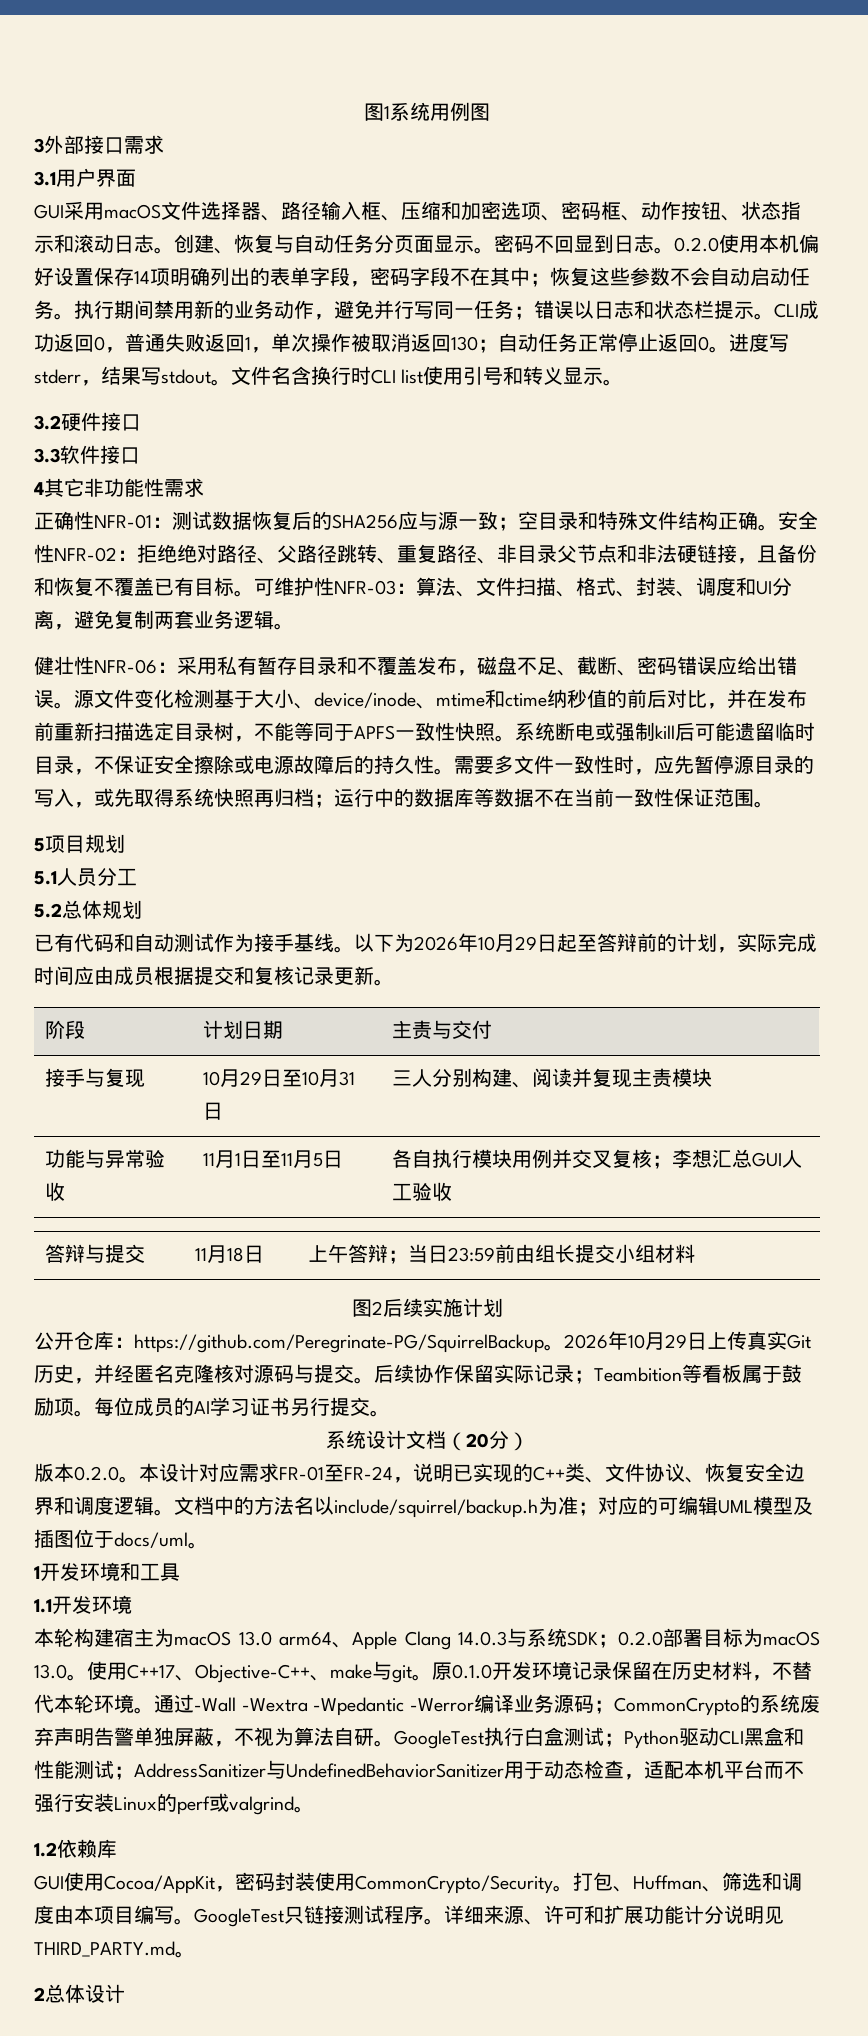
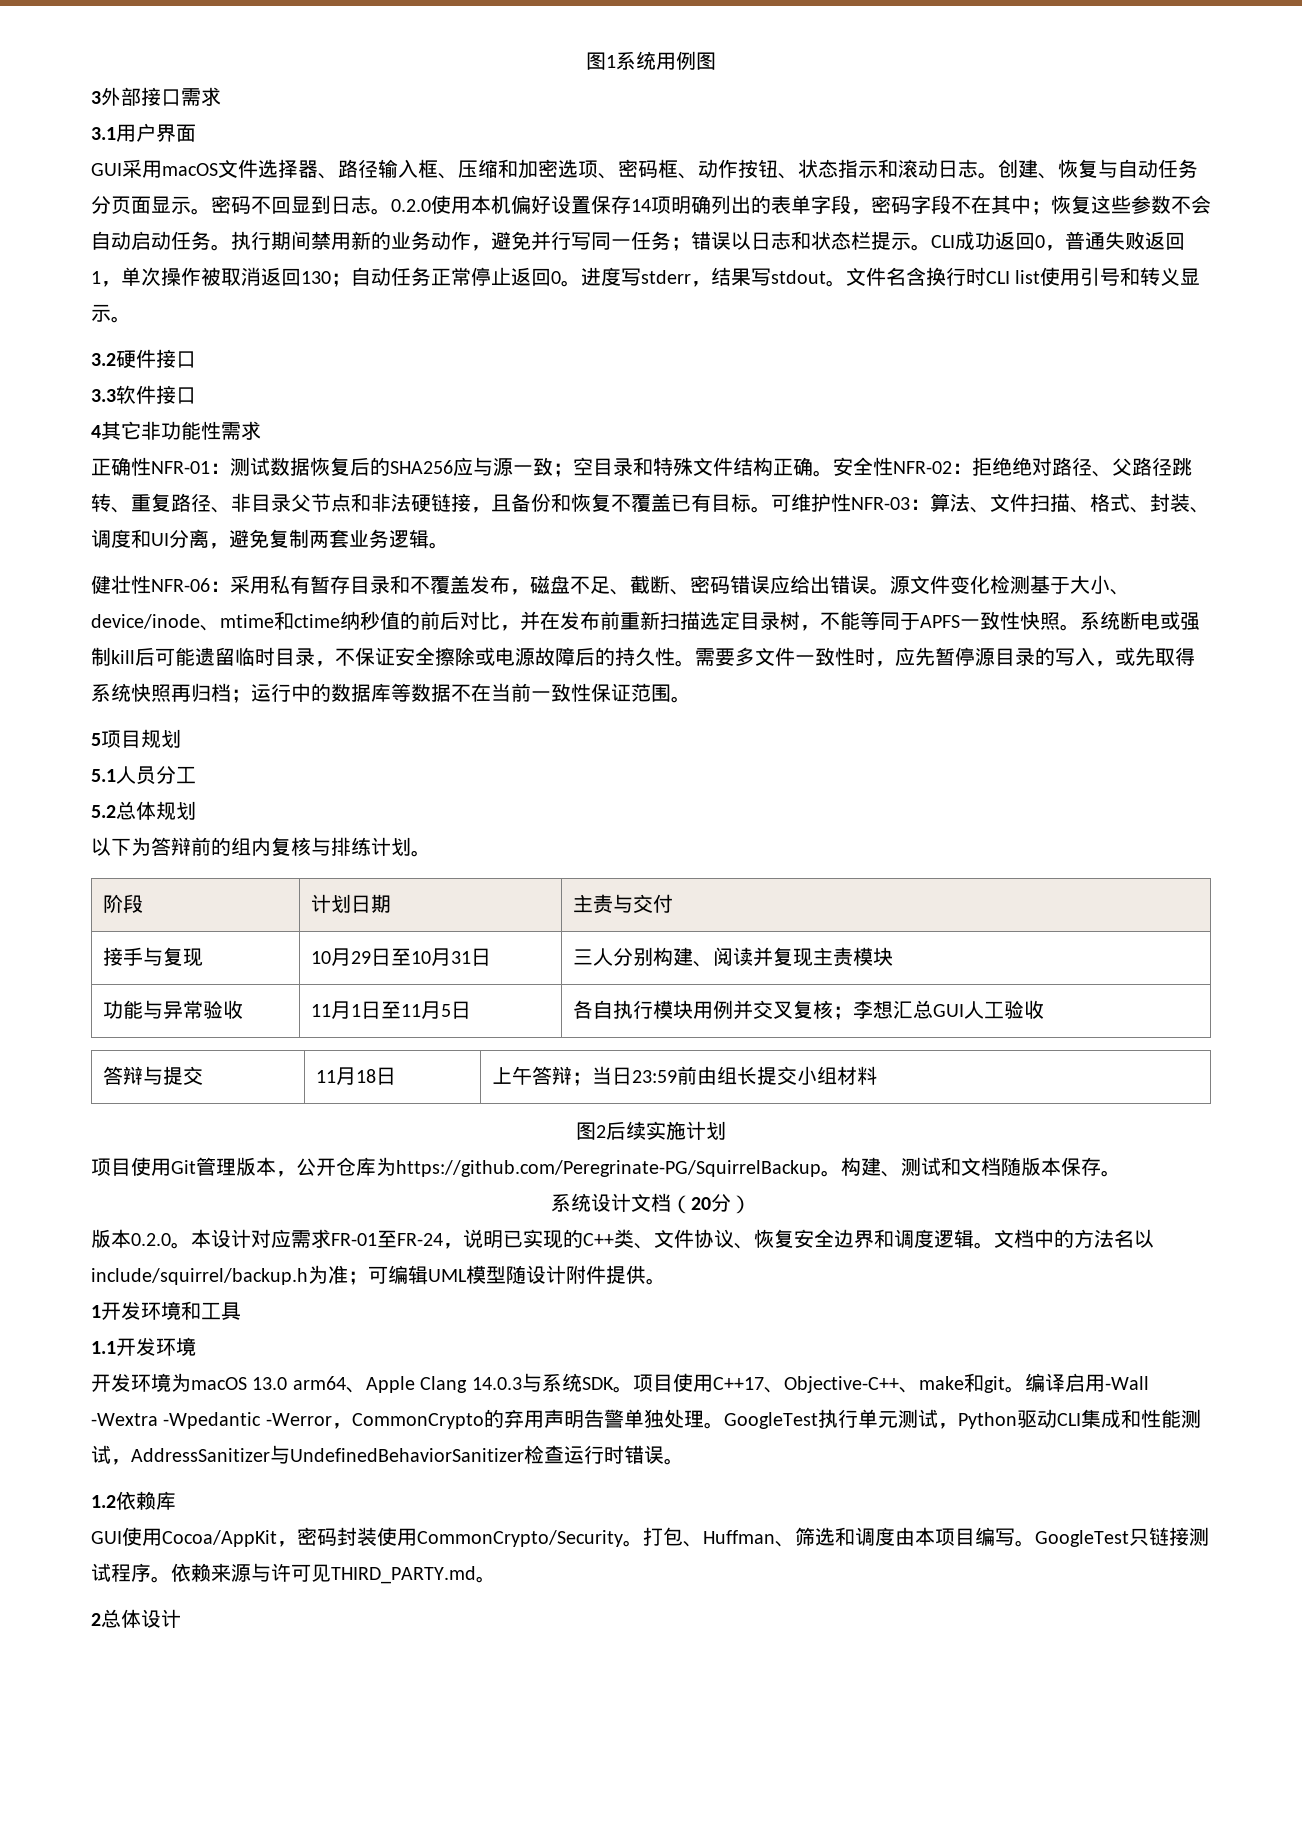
- 已有代码和自动测试作为接手基线。以下为2026年10月29日起至答辩前的计划，实际完成时间应由成员根据提交和复核记录更新。
+ 以下为答辩前的组内复核与排练计划。
- 公开仓库：https://github.com/Peregrinate-PG/SquirrelBackup。2026年10月29日上传真实Git历史，并经匿名克隆核对源码与提交。后续协作保留实际记录；Teambition等看板属于鼓励项。每位成员的AI学习证书另行提交。
+ 项目使用Git管理版本，公开仓库为https://github.com/Peregrinate-PG/SquirrelBackup。构建、测试和文档随版本保存。
- 文档中的方法名以include/squirrel/backup.h为准；对应的可编辑UML模型及插图位于docs/uml。
+ 文档中的方法名以include/squirrel/backup.h为准；可编辑UML模型随设计附件提供。
- 本轮构建宿主为macOS 13.0 arm64、Apple Clang 14.0.3与系统SDK；0.2.0部署目标为macOS 13.0。使用C++17、Objective-C++、make与git。原0.1.0开发环境记录保留在历史材料，不替代本轮环境。通过-Wall -Wextra -Wpedantic -Werror编译业务源码；CommonCrypto的系统废弃声明告警单独屏蔽，不视为算法自研。GoogleTest执行白盒测试；Python驱动CLI黑盒和性能测试；AddressSanitizer与UndefinedBehaviorSanitizer用于动态检查，适配本机平台而不强行安装Linux的perf或valgrind。
+ 开发环境为macOS 13.0 arm64、Apple Clang 14.0.3与系统SDK。项目使用C++17、Objective-C++、make和git。编译启用-Wall -Wextra -Wpedantic -Werror，CommonCrypto的弃用声明告警单独处理。GoogleTest执行单元测试，Python驱动CLI集成和性能测试，AddressSanitizer与UndefinedBehaviorSanitizer检查运行时错误。
- 详细来源、许可和扩展功能计分说明见THIRD_PARTY.md。
+ 依赖来源与许可见THIRD_PARTY.md。

